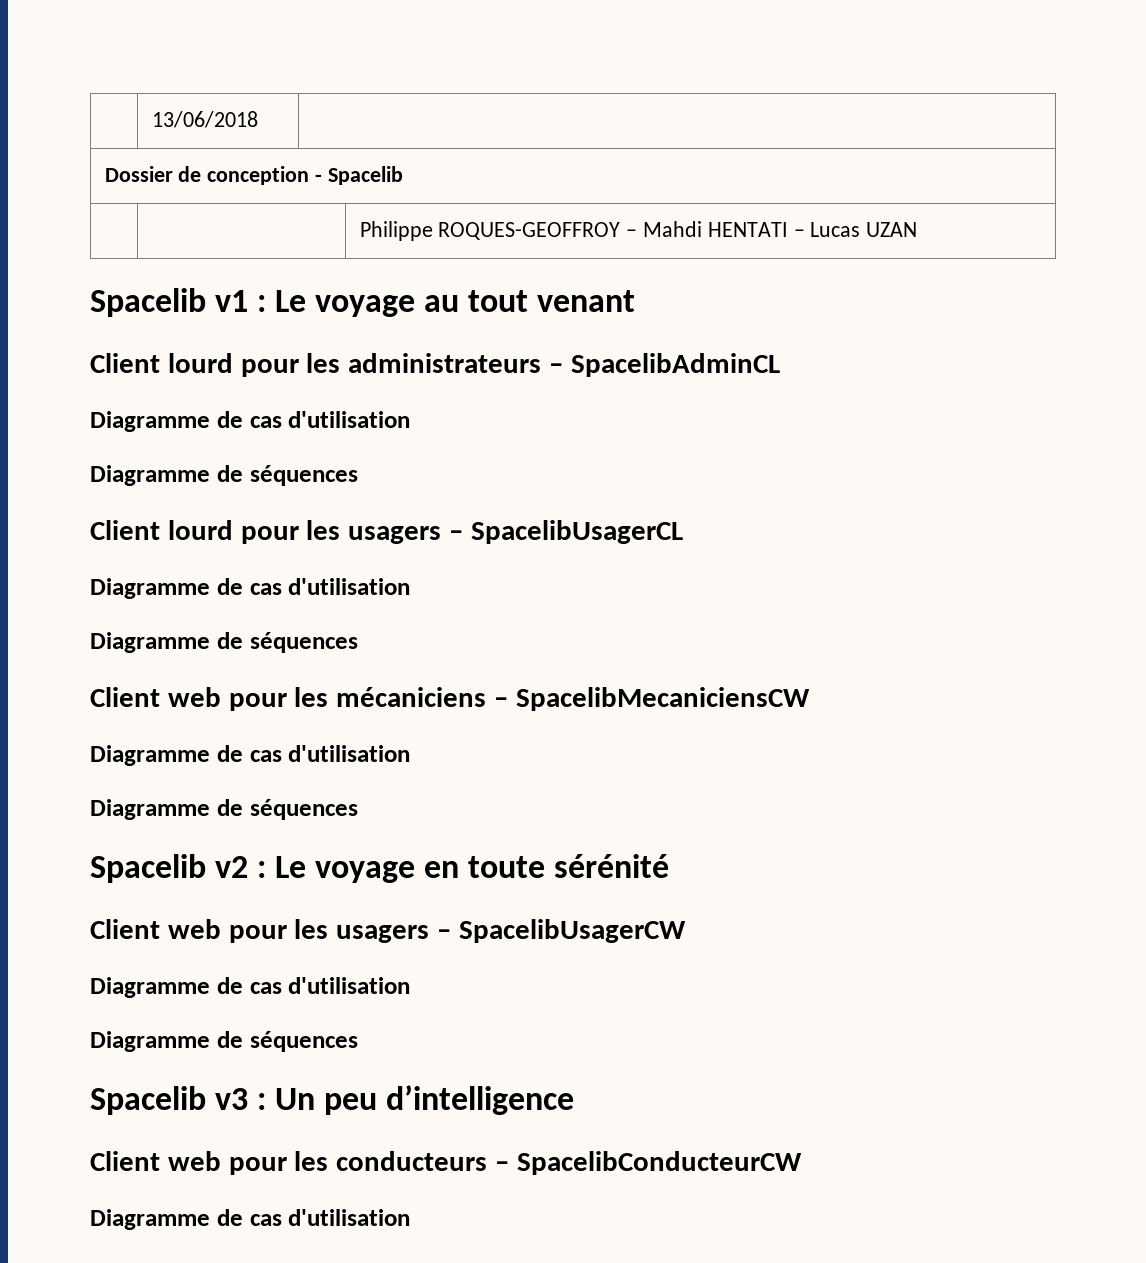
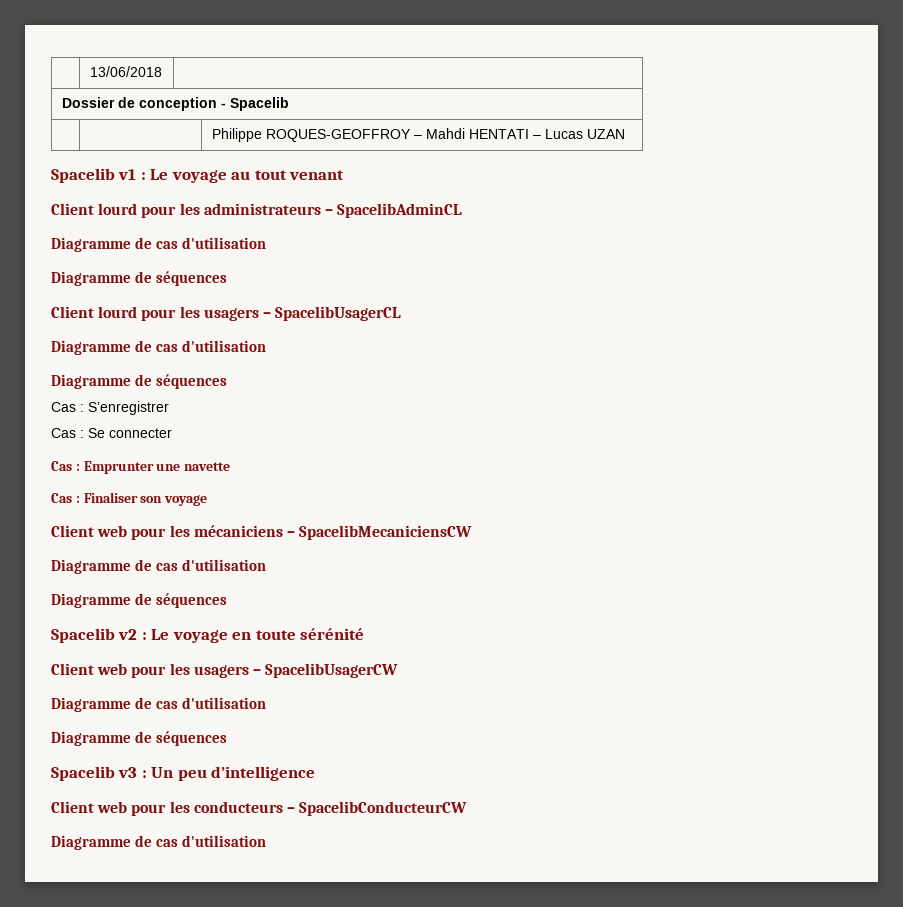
+ Cas : S’enregistrer
+ Cas : Se connecter
+ Cas : Emprunter une navette
+ Cas : Finaliser son voyage

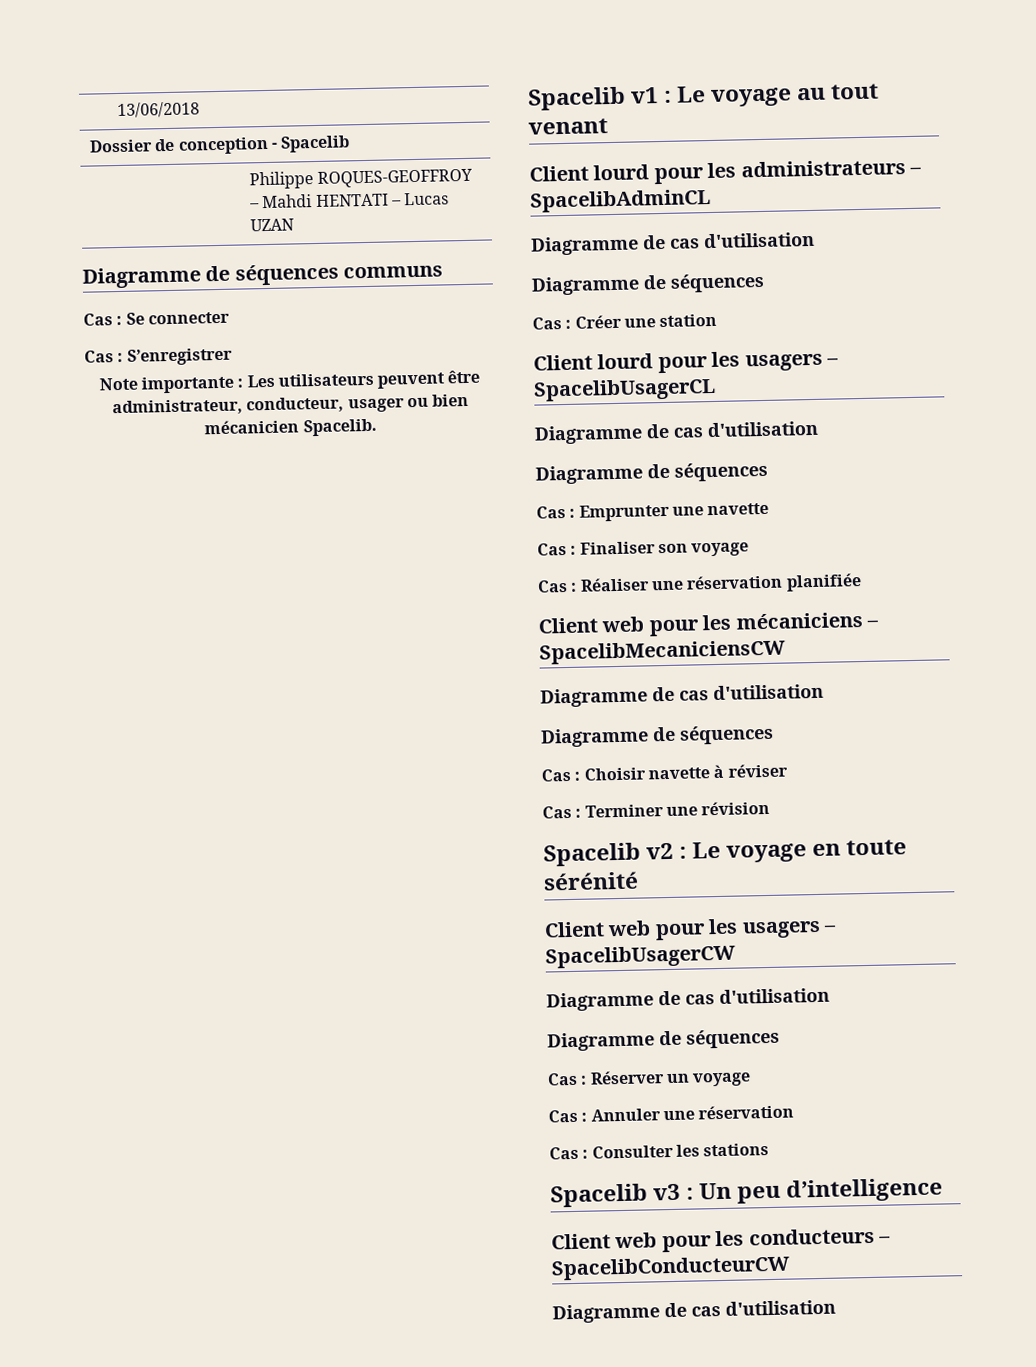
+ Diagramme de séquences communs
+ Cas : Se connecter
+ Cas : S’enregistrer
+ Note importante : Les utilisateurs peuvent être administrateur, conducteur, usager ou bien mécanicien Spacelib.
+ Cas : Créer une station
- Cas : S’enregistrer
- Cas : Se connecter
+ Cas : Réaliser une réservation planifiée
+ Cas : Choisir navette à réviser
+ Cas : Terminer une révision
+ Cas : Réserver un voyage
+ Cas : Annuler une réservation
+ Cas : Consulter les stations

